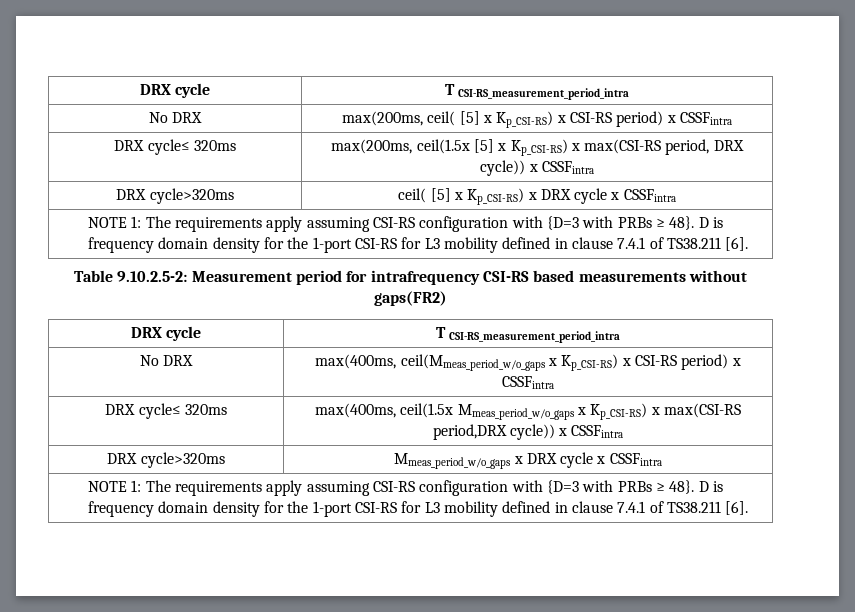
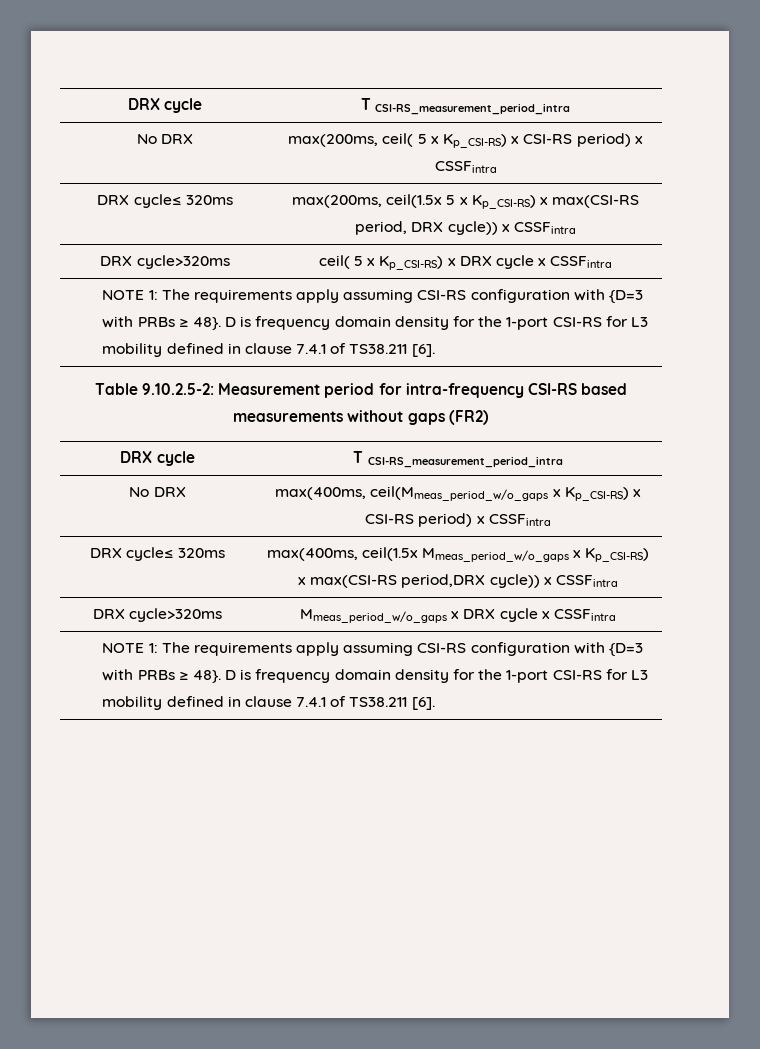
- No DRX | max(200ms, ceil( [5] x Kp_CSI-RS) x CSI-RS period) x CSSFintra
+ No DRX | max(200ms, ceil( 5 x Kp_CSI-RS) x CSI-RS period) x CSSFintra
- DRX cycle≤ 320ms | max(200ms, ceil(1.5x [5] x Kp_CSI-RS) x max(CSI-RS period, DRX cycle)) x CSSFintra
+ DRX cycle≤ 320ms | max(200ms, ceil(1.5x 5 x Kp_CSI-RS) x max(CSI-RS period, DRX cycle)) x CSSFintra
- DRX cycle>320ms | ceil( [5] x Kp_CSI-RS) x DRX cycle x CSSFintra
+ DRX cycle>320ms | ceil( 5 x Kp_CSI-RS) x DRX cycle x CSSFintra
- Table 9.10.2.5-2: Measurement period for intrafrequency CSI-RS based measurements without gaps(FR2)
+ Table 9.10.2.5-2: Measurement period for intra-frequency CSI-RS based measurements without gaps (FR2)

